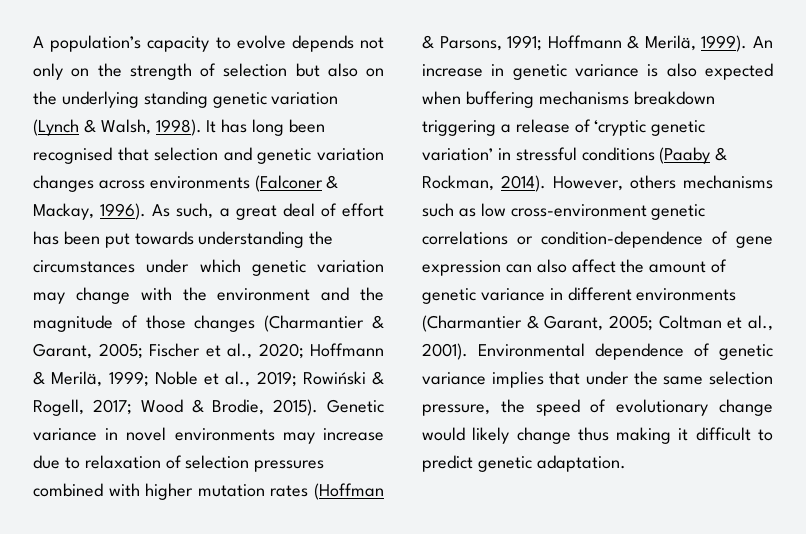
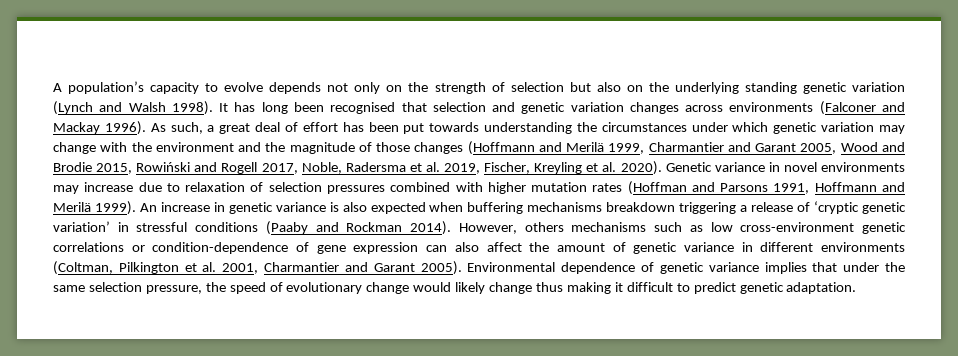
- A population’s capacity to evolve depends not only on the strength of selection but also on the underlying standing genetic variation (Lynch & Walsh, 1998).
+ A population’s capacity to evolve depends not only on the strength of selection but also on the underlying standing genetic variation (Lynch and Walsh 1998).
- It has long been recognised that selection and genetic variation changes across environments (Falconer & Mackay, 1996).
+ It has long been recognised that selection and genetic variation changes across environments (Falconer and Mackay 1996).
- As such, a great deal of effort has been put towards understanding the circumstances under which genetic variation may change with the environment and the magnitude of those changes (Charmantier & Garant, 2005; Fischer et al., 2020; Hoffmann & Merilä, 1999; Noble et al., 2019; Rowiński & Rogell, 2017; Wood & Brodie, 2015).
+ As such, a great deal of effort has been put towards understanding the circumstances under which genetic variation may change with the environment and the magnitude of those changes (Hoffmann and Merilä 1999, Charmantier and Garant 2005, Wood and Brodie 2015, Rowiński and Rogell 2017, Noble, Radersma et al. 2019, Fischer, Kreyling et al. 2020).
- Genetic variance in novel environments may increase due to relaxation of selection pressures combined with higher mutation rates (Hoffman & Parsons, 1991; Hoffmann & Merilä, 1999).
+ Genetic variance in novel environments may increase due to relaxation of selection pressures combined with higher mutation rates (Hoffman and Parsons 1991, Hoffmann and Merilä 1999).
- An increase in genetic variance is also expected when buffering mechanisms breakdown triggering a release of ‘cryptic genetic variation’ in stressful conditions (Paaby & Rockman, 2014).
+ An increase in genetic variance is also expected when buffering mechanisms breakdown triggering a release of ‘cryptic genetic variation’ in stressful conditions (Paaby and Rockman 2014).
- However, others mechanisms such as low cross-environment genetic correlations or condition-dependence of gene expression can also affect the amount of genetic variance in different environments (Charmantier & Garant, 2005; Coltman et al., 2001).
+ However, others mechanisms such as low cross-environment genetic correlations or condition-dependence of gene expression can also affect the amount of genetic variance in different environments (Coltman, Pilkington et al. 2001, Charmantier and Garant 2005).

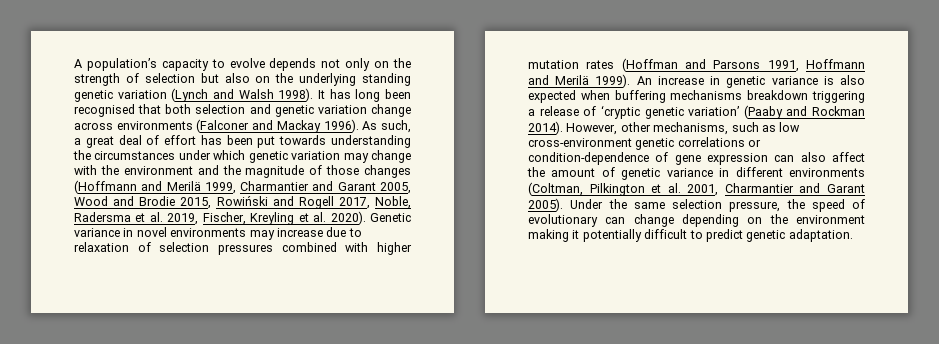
- It has long been recognised that selection and genetic variation changes across environments (Falconer and Mackay 1996).
+ It has long been recognised that both selection and genetic variation change across environments (Falconer and Mackay 1996).
- An increase in genetic variance is also expected when buffering mechanisms breakdown triggering a release of ‘cryptic genetic variation’ in stressful conditions (Paaby and Rockman 2014).
+ An increase in genetic variance is also expected when buffering mechanisms breakdown triggering a release of ‘cryptic genetic variation’ (Paaby and Rockman 2014).
- However, others mechanisms such as low cross-environment genetic correlations or condition-dependence of gene expression can also affect the amount of genetic variance in different environments (Coltman, Pilkington et al. 2001, Charmantier and Garant 2005).
+ However, other mechanisms, such as low cross-environment genetic correlations or condition-dependence of gene expression can also affect the amount of genetic variance in different environments (Coltman, Pilkington et al. 2001, Charmantier and Garant 2005).
- Environmental dependence of genetic variance implies that under the same selection pressure, the speed of evolutionary change would likely change thus making it difficult to predict genetic adaptation.
+ Under the same selection pressure, the speed of evolutionary can change depending on the environment making it potentially difficult to predict genetic adaptation.

